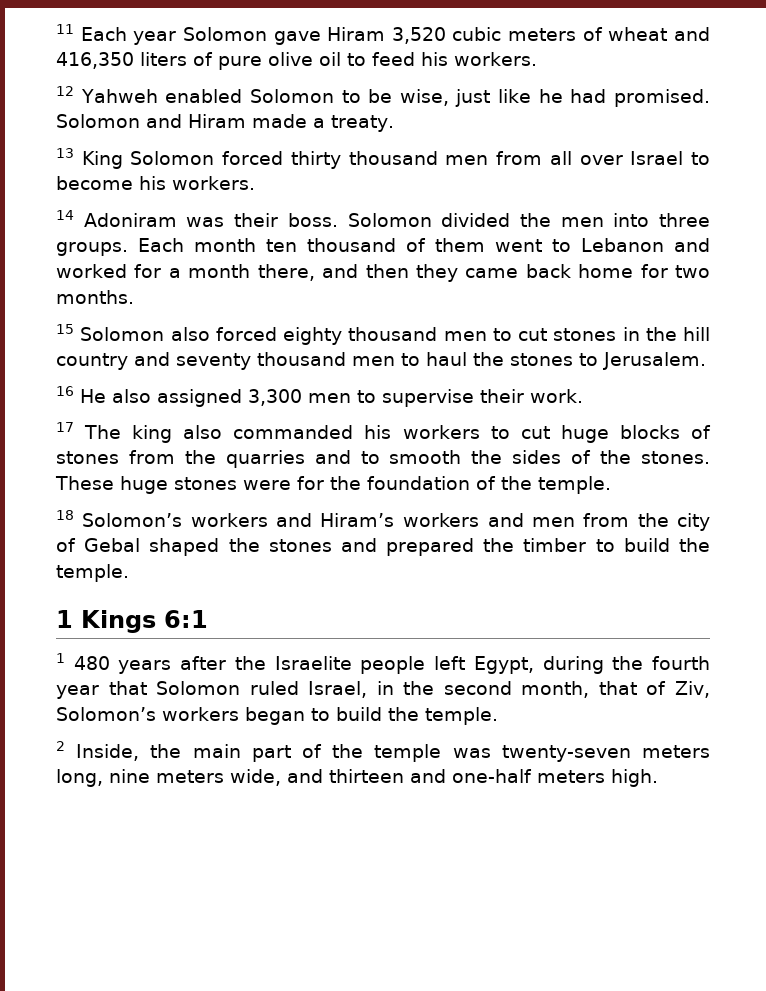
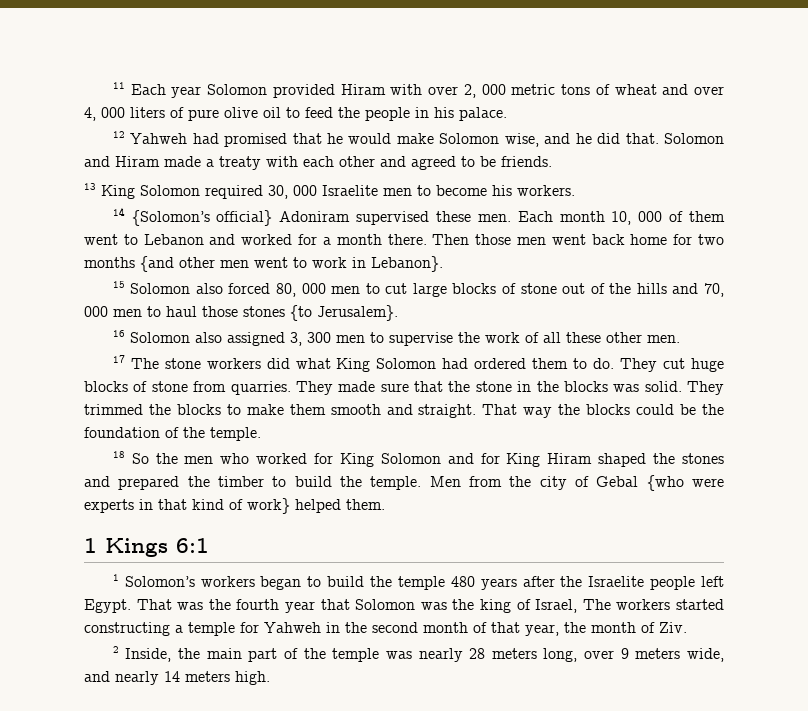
- 11 Each year Solomon gave Hiram 3,520 cubic meters of wheat and 416,350 liters of pure olive oil to feed his workers.
- 12 Yahweh enabled Solomon to be wise, just like he had promised.
+ 11 Each year Solomon provided Hiram with over 2, 000 metric tons of wheat and over 4, 000 liters of pure olive oil to feed the people in his palace.
+ 12 Yahweh had promised that he would make Solomon wise, and he did that.
- Solomon and Hiram made a treaty.
- 13 King Solomon forced thirty thousand men from all over Israel to become his workers.
+ Solomon and Hiram made a treaty with each other and agreed to be friends.
+ 13 King Solomon required 30, 000 Israelite men to become his workers.
- 14 Adoniram was their boss. Solomon divided the men into three groups. Each month ten thousand of them went to Lebanon and worked for a month there, and then they came back home for two months.
+ 14 {Solomon’s official} Adoniram supervised these men. Each month 10, 000 of them went to Lebanon and worked for a month there. Then those men went back home for two months {and other men went to work in Lebanon}.
- 15 Solomon also forced eighty thousand men to cut stones in the hill country and seventy thousand men to haul the stones to Jerusalem.
+ 15 Solomon also forced 80, 000 men to cut large blocks of stone out of the hills and 70, 000 men to haul those stones {to Jerusalem}.
- 16 He also assigned 3,300 men to supervise their work.
- 17 The king also commanded his workers to cut huge blocks of stones from the quarries and to smooth the sides of the stones. These huge stones were for the foundation of the temple.
+ 16 Solomon also assigned 3, 300 men to supervise the work of all these other men.
+ 17 The stone workers did what King Solomon had ordered them to do. They cut huge blocks of stone from quarries. They made sure that the stone in the blocks was solid. They trimmed the blocks to make them smooth and straight. That way the blocks could be the foundation of the temple.
- 18 Solomon’s workers and Hiram’s workers and men from the city of Gebal shaped the stones and prepared the timber to build the temple.
+ 18 So the men who worked for King Solomon and for King Hiram shaped the stones and prepared the timber to build the temple. Men from the city of Gebal {who were experts in that kind of work} helped them.
  1 Kings 6:1
- 1 480 years after the Israelite people left Egypt, during the fourth year that Solomon ruled Israel, in the second month, that of Ziv, Solomon’s workers began to build the temple.
+ 1 Solomon’s workers began to build the temple 480 years after the Israelite people left Egypt. That was the fourth year that Solomon was the king of Israel, The workers started constructing a temple for Yahweh in the second month of that year, the month of Ziv.
- 2 Inside, the main part of the temple was twenty-seven meters long, nine meters wide, and thirteen and one-half meters high.
+ 2 Inside, the main part of the temple was nearly 28 meters long, over 9 meters wide, and nearly 14 meters high.

